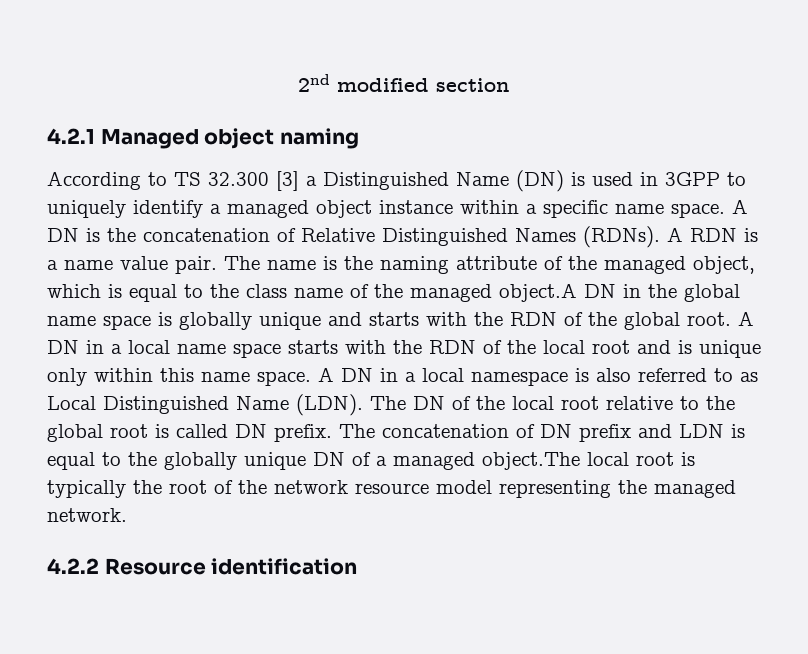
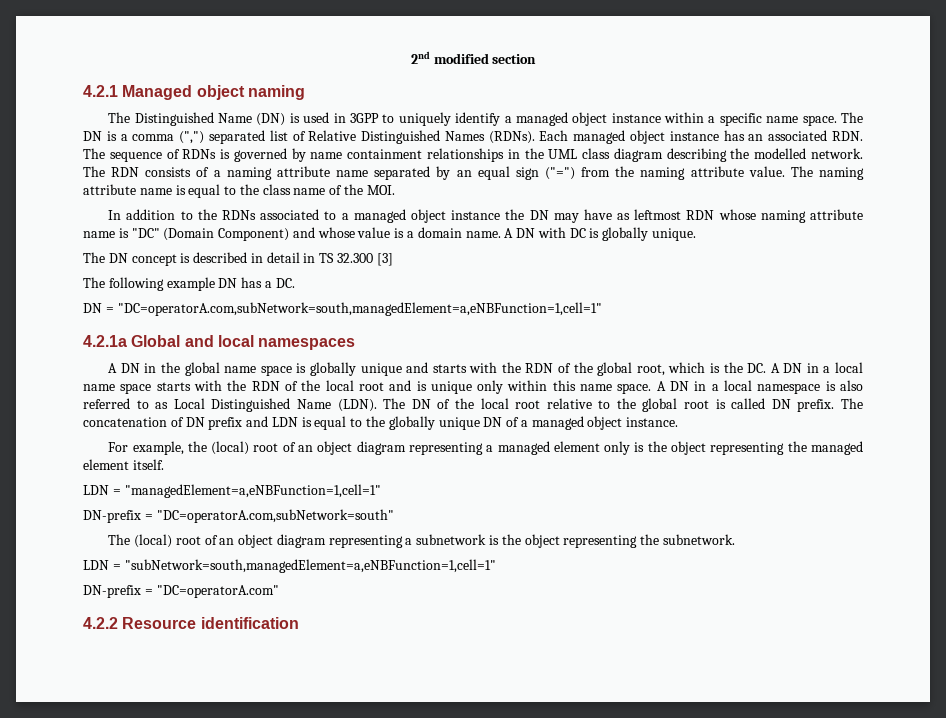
- According to TS 32.300 [3] a Distinguished Name (DN) is used in 3GPP to uniquely identify a managed object instance within a specific name space.
+ The Distinguished Name (DN) is used in 3GPP to uniquely identify a managed object instance within a specific name space.
- A DN is the concatenation of Relative Distinguished Names (RDNs).
+ The DN is a comma (",") separated list of Relative Distinguished Names (RDNs).
- A RDN is a name value pair. The name is the naming attribute of the managed object, which is equal to the class name of the managed object.A DN in the global name space is globally unique and starts with the RDN of the global root. A DN in a local name space starts with the RDN of the local root and is unique only within this name space.
+ Each managed object instance has an associated RDN. The sequence of RDNs is governed by name containment relationships in the UML class diagram describing the modelled network. The RDN consists of a naming attribute name separated by an equal sign ("=") from the naming attribute value. The naming attribute name is equal to the class name of the MOI.
+ In addition to the RDNs associated to a managed object instance the DN may have as leftmost RDN whose naming attribute name is "DC" (Domain Component) and whose value is a domain name. A DN with DC is globally unique.
+ The DN concept is described in detail in TS 32.300 [3]
+ The following example DN has a DC.
+ DN = "DC=operatorA.com,subNetwork=south,managedElement=a,eNBFunction=1,cell=1"
+ 4.2.1a Global and local namespaces
+ A DN in the global name space is globally unique and starts with the RDN of the global root, which is the DC. A DN in a local name space starts with the RDN of the local root and is unique only within this name space.
- The concatenation of DN prefix and LDN is equal to the globally unique DN of a managed object.The local root is typically the root of the network resource model representing the managed network.
+ The concatenation of DN prefix and LDN is equal to the globally unique DN of a managed object instance.
+ For example, the (local) root of an object diagram representing a managed element only is the object representing the managed element itself.
+ LDN = "managedElement=a,eNBFunction=1,cell=1"
+ DN-prefix = "DC=operatorA.com,subNetwork=south"
+ The (local) root of an object diagram representing a subnetwork is the object representing the subnetwork.
+ LDN = "subNetwork=south,managedElement=a,eNBFunction=1,cell=1"
+ DN-prefix = "DC=operatorA.com"

